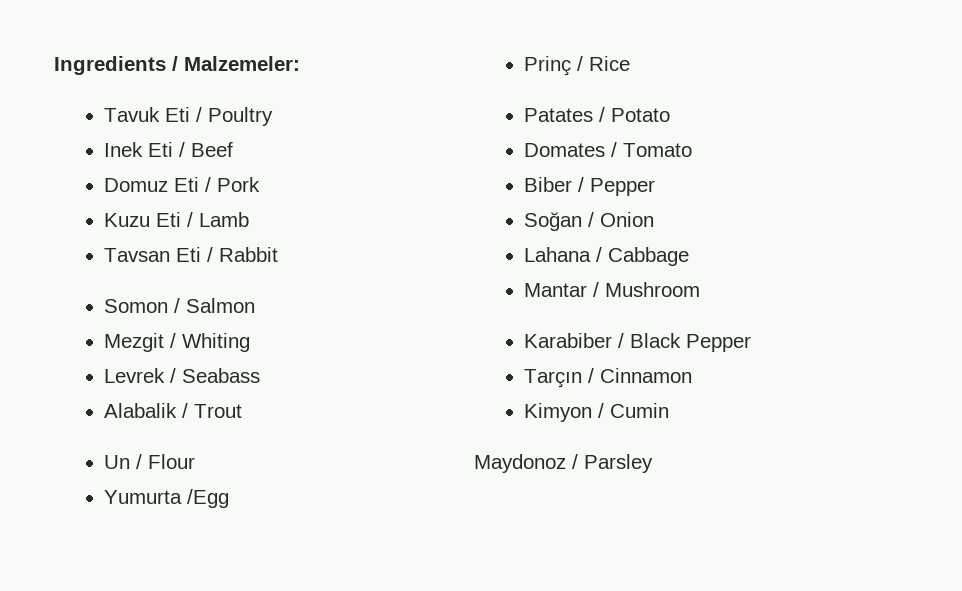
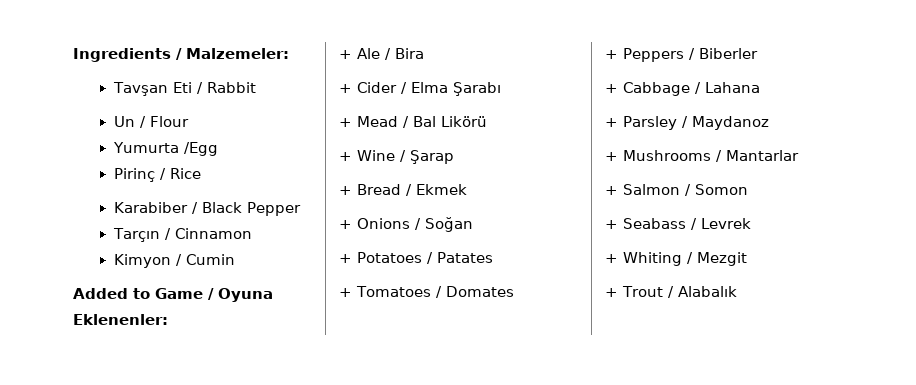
- Tavuk Eti / Poultry
- Inek Eti / Beef
- Domuz Eti / Pork
- Kuzu Eti / Lamb
- Tavsan Eti / Rabbit
- Somon / Salmon
- Mezgit / Whiting
- Levrek / Seabass
- Alabalik / Trout
+ Tavşan Eti / Rabbit
- Prinç / Rice
+ Pirinç / Rice
- Patates / Potato
- Domates / Tomato
- Biber / Pepper
- Soğan / Onion
- Lahana / Cabbage
- Mantar / Mushroom
- Maydonoz / Parsley
+ Added to Game / Oyuna Eklenenler:
+ + Ale / Bira
+ + Cider / Elma Şarabı
+ + Mead / Bal Likörü
+ + Wine / Şarap
+ + Bread / Ekmek
+ + Onions / Soğan
+ + Potatoes / Patates
+ + Tomatoes / Domates
+ + Peppers / Biberler
+ + Cabbage / Lahana
+ + Parsley / Maydanoz
+ + Mushrooms / Mantarlar
+ + Salmon / Somon
+ + Seabass / Levrek
+ + Whiting / Mezgit
+ + Trout / Alabalık

